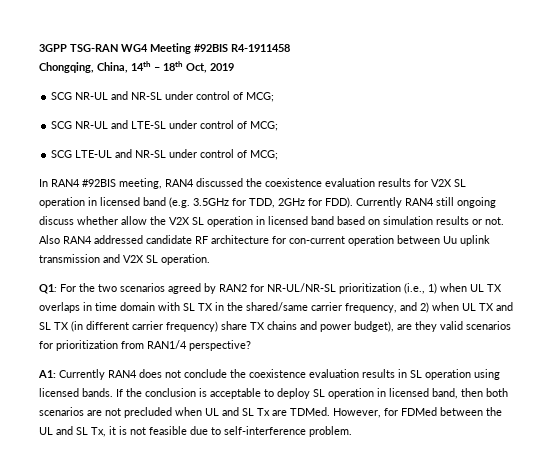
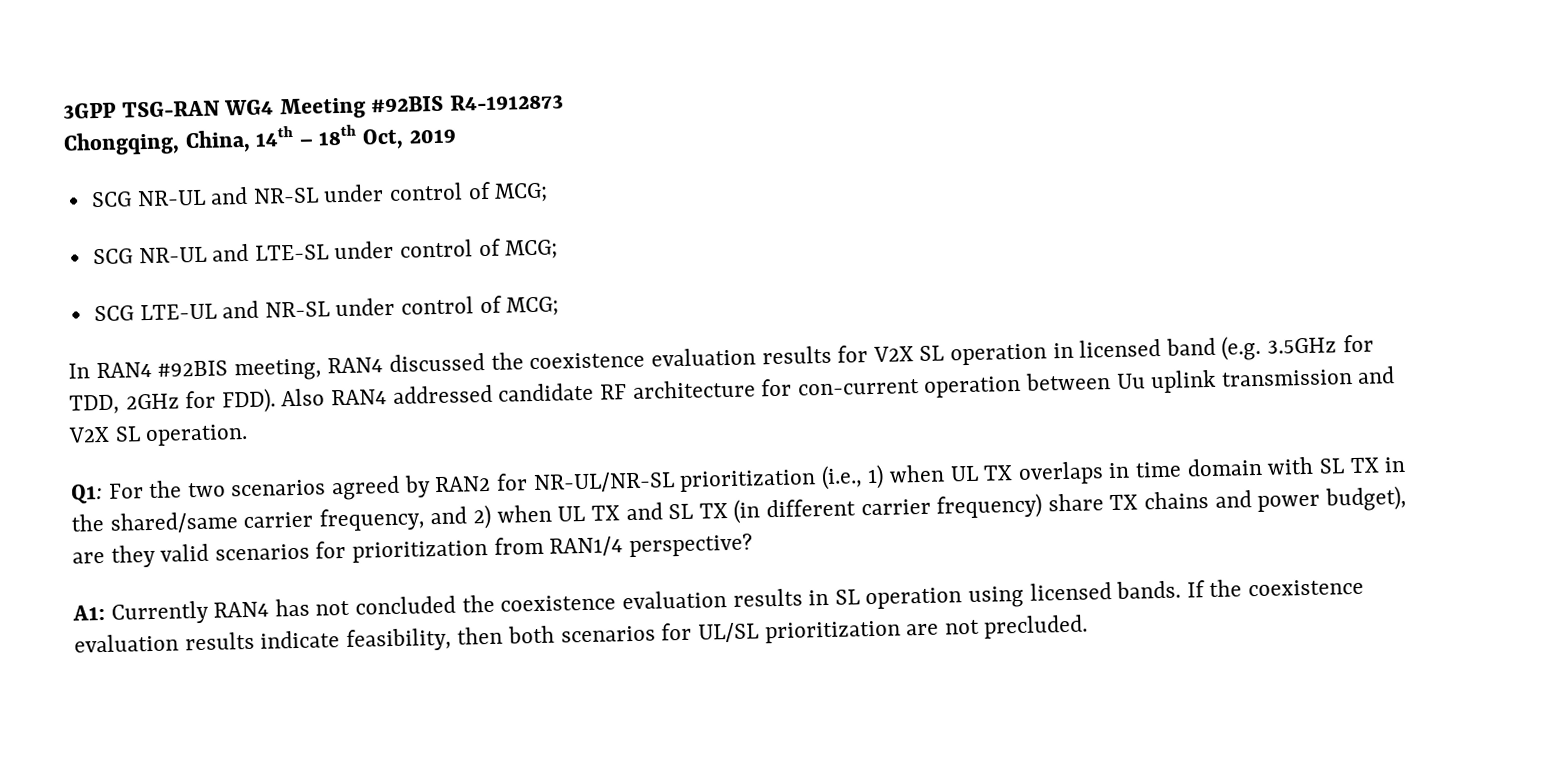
- 3GPP TSG-RAN WG4 Meeting #92BIS R4-1911458
+ 3GPP TSG-RAN WG4 Meeting #92BIS R4-1912873
- Currently RAN4 still ongoing discuss whether allow the V2X SL operation in licensed band based on simulation results or not.
- A1: Currently RAN4 does not conclude the coexistence evaluation results in SL operation using licensed bands.
+ A1: Currently RAN4 has not concluded the coexistence evaluation results in SL operation using licensed bands.
- If the conclusion is acceptable to deploy SL operation in licensed band, then both scenarios are not precluded when UL and SL Tx are TDMed. However, for FDMed between the UL and SL Tx, it is not feasible due to self-interference problem.
+ If the coexistence evaluation results indicate feasibility, then both scenarios for UL/SL prioritization are not precluded.

